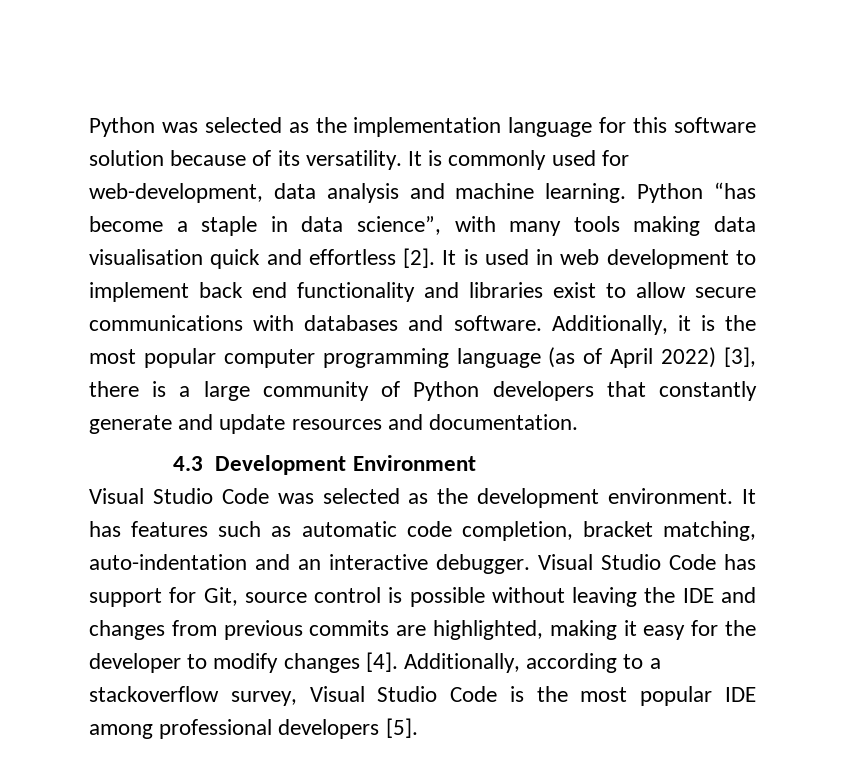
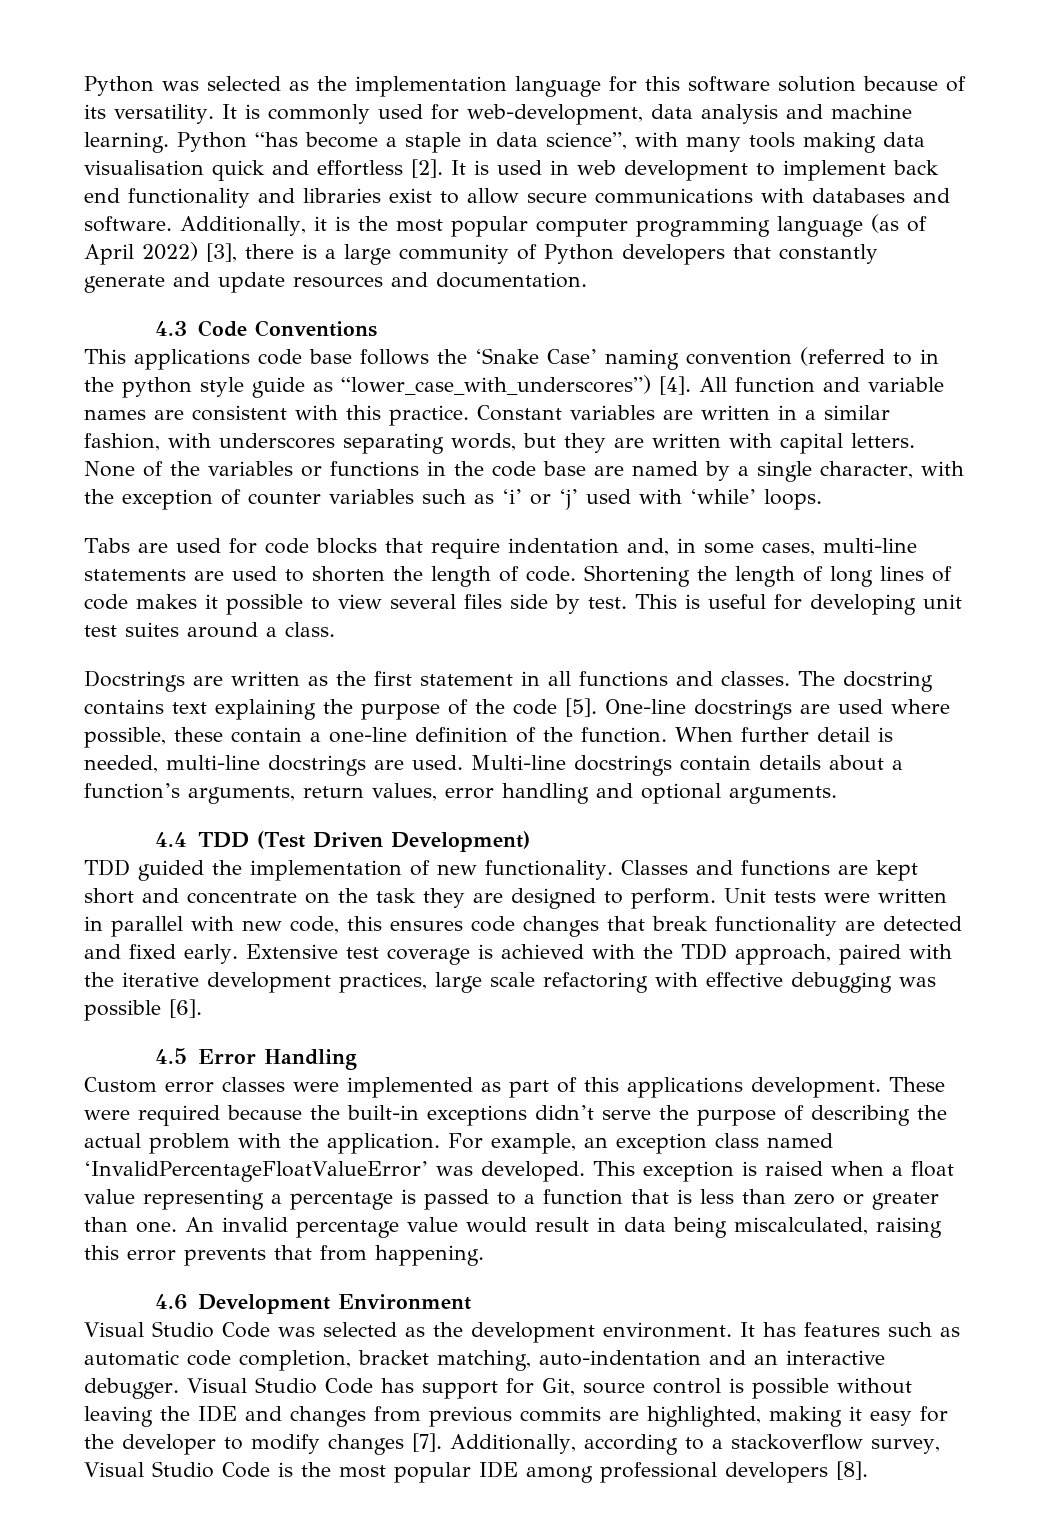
- 4.3 Development Environment
+ 4.3 Code Conventions
+ This applications code base follows the ‘Snake Case’ naming convention (referred to in the python style guide as “lower_case_with_underscores”) [4]. All function and variable names are consistent with this practice. Constant variables are written in a similar fashion, with underscores separating words, but they are written with capital letters. None of the variables or functions in the code base are named by a single character, with the exception of counter variables such as ‘i’ or ‘j’ used with ‘while’ loops.
+ Tabs are used for code blocks that require indentation and, in some cases, multi-line statements are used to shorten the length of code. Shortening the length of long lines of code makes it possible to view several files side by test. This is useful for developing unit test suites around a class.
+ Docstrings are written as the first statement in all functions and classes. The docstring contains text explaining the purpose of the code [5]. One-line docstrings are used where possible, these contain a one-line definition of the function. When further detail is needed, multi-line docstrings are used. Multi-line docstrings contain details about a function’s arguments, return values, error handling and optional arguments.
+ 4.4 TDD (Test Driven Development)
+ TDD guided the implementation of new functionality. Classes and functions are kept short and concentrate on the task they are designed to perform. Unit tests were written in parallel with new code, this ensures code changes that break functionality are detected and fixed early. Extensive test coverage is achieved with the TDD approach, paired with the iterative development practices, large scale refactoring with effective debugging was possible [6].
+ 4.5 Error Handling
+ Custom error classes were implemented as part of this applications development. These were required because the built-in exceptions didn’t serve the purpose of describing the actual problem with the application. For example, an exception class named ‘InvalidPercentageFloatValueError’ was developed. This exception is raised when a float value representing a percentage is passed to a function that is less than zero or greater than one. An invalid percentage value would result in data being miscalculated, raising this error prevents that from happening.
+ 4.6 Development Environment
- Visual Studio Code has support for Git, source control is possible without leaving the IDE and changes from previous commits are highlighted, making it easy for the developer to modify changes [4].
+ Visual Studio Code has support for Git, source control is possible without leaving the IDE and changes from previous commits are highlighted, making it easy for the developer to modify changes [7].
- Additionally, according to a stackoverflow survey, Visual Studio Code is the most popular IDE among professional developers [5].
+ Additionally, according to a stackoverflow survey, Visual Studio Code is the most popular IDE among professional developers [8].

